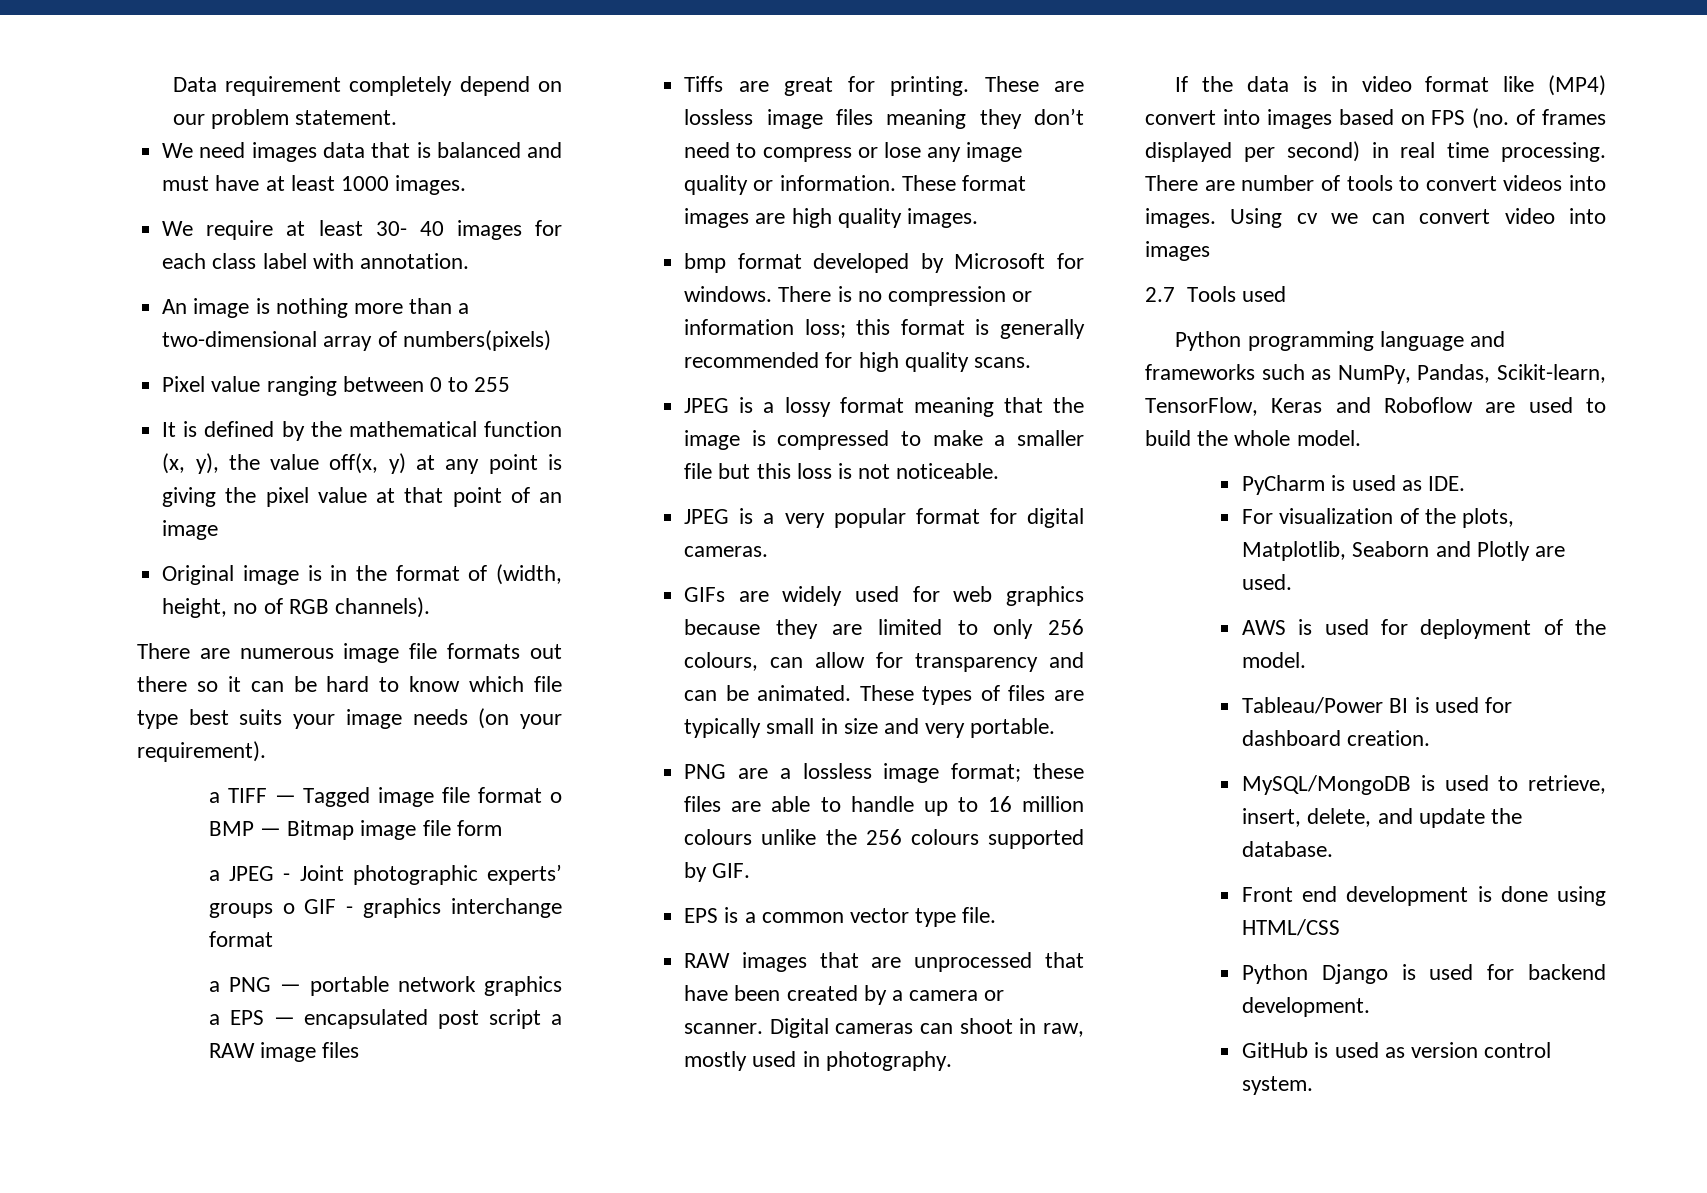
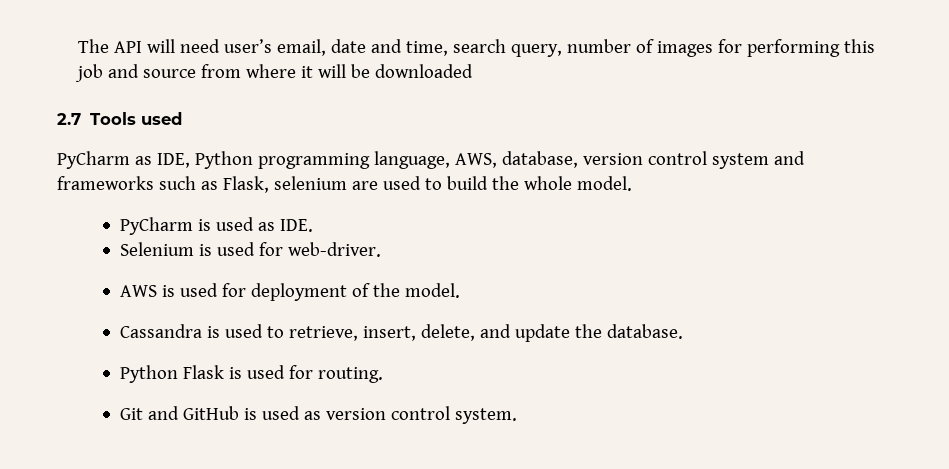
- Data requirement completely depend on our problem statement.
- We need images data that is balanced and must have at least 1000 images.
- We require at least 30- 40 images for each class label with annotation.
- An image is nothing more than a two-dimensional array of numbers(pixels)
- Pixel value ranging between 0 to 255
- It is defined by the mathematical function (x, y), the value off(x, y) at any point is giving the pixel value at that point of an image
- Original image is in the format of (width, height, no of RGB channels).
- There are numerous image file formats out there so it can be hard to know which file type best suits your image needs (on your requirement).
- a TIFF — Tagged image file format o BMP — Bitmap image file form
- a JPEG - Joint photographic experts’ groups o GIF - graphics interchange format
- a PNG — portable network graphics a EPS — encapsulated post script a RAW image files
- Tiffs are great for printing. These are lossless image files meaning they don’t need to compress or lose any image quality or information. These format images are high quality images.
- bmp format developed by Microsoft for windows. There is no compression or information loss; this format is generally recommended for high quality scans.
- JPEG is a lossy format meaning that the image is compressed to make a smaller file but this loss is not noticeable.
- JPEG is a very popular format for digital cameras.
- GIFs are widely used for web graphics because they are limited to only 256 colours, can allow for transparency and can be animated. These types of files are typically small in size and very portable.
- PNG are a lossless image format; these files are able to handle up to 16 million colours unlike the 256 colours supported by GIF.
- EPS is a common vector type file.
- RAW images that are unprocessed that have been created by a camera or scanner. Digital cameras can shoot in raw, mostly used in photography.
- If the data is in video format like (MP4) convert into images based on FPS (no. of frames displayed per second) in real time processing. There are number of tools to convert videos into images. Using cv we can convert video into images
+ The API will need user’s email, date and time, search query, number of images for performing this job and source from where it will be downloaded
  2.7 Tools used
- Python programming language and frameworks such as NumPy, Pandas, Scikit-learn, TensorFlow, Keras and Roboflow are used to build the whole model.
+ PyCharm as IDE, Python programming language, AWS, database, version control system and frameworks such as Flask, selenium are used to build the whole model.
- For visualization of the plots, Matplotlib, Seaborn and Plotly are used.
+ Selenium is used for web-driver.
- Tableau/Power BI is used for dashboard creation.
- MySQL/MongoDB is used to retrieve, insert, delete, and update the database.
+ Cassandra is used to retrieve, insert, delete, and update the database.
- Front end development is done using HTML/CSS
- Python Django is used for backend development.
- GitHub is used as version control system.
+ Python Flask is used for routing.
+ Git and GitHub is used as version control system.

